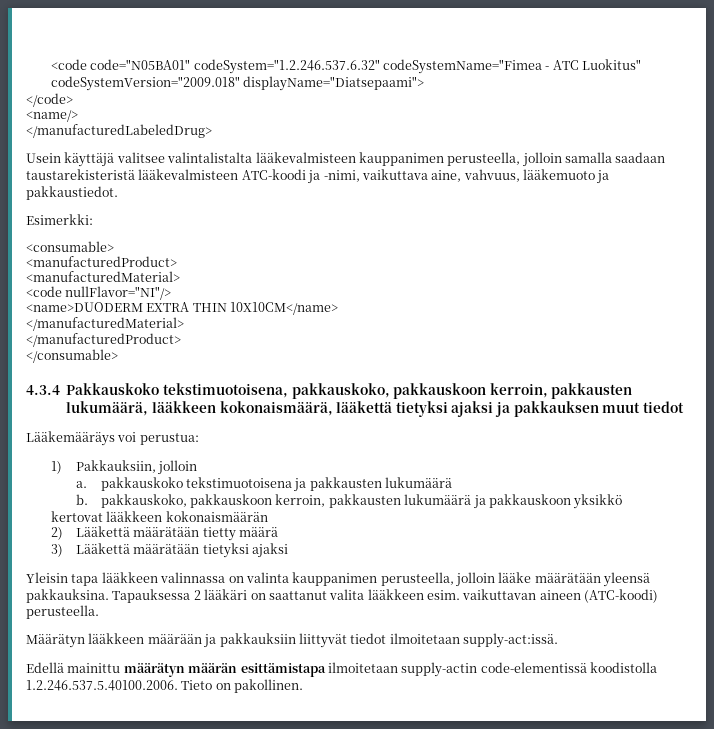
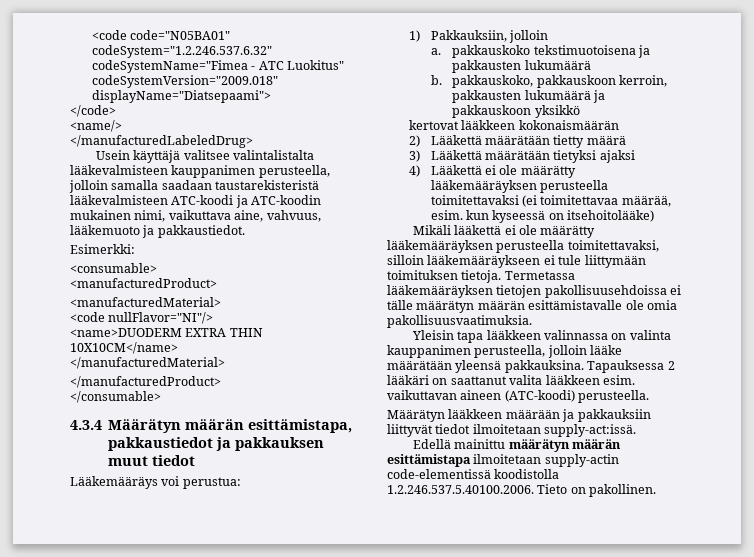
- Usein käyttäjä valitsee valintalistalta lääkevalmisteen kauppanimen perusteella, jolloin samalla saadaan taustarekisteristä lääkevalmisteen ATC-koodi ja -nimi, vaikuttava aine, vahvuus, lääkemuoto ja pakkaustiedot.
+ Usein käyttäjä valitsee valintalistalta lääkevalmisteen kauppanimen perusteella, jolloin samalla saadaan taustarekisteristä lääkevalmisteen ATC-koodi ja ATC-koodin mukainen nimi, vaikuttava aine, vahvuus, lääkemuoto ja pakkaustiedot.
- 4.3.4 Pakkauskoko tekstimuotoisena, pakkauskoko, pakkauskoon kerroin, pakkausten lukumäärä, lääkkeen kokonaismäärä, lääkettä tietyksi ajaksi ja pakkauksen muut tiedot
+ 4.3.4 Määrätyn määrän esittämistapa, pakkaustiedot ja pakkauksen muut tiedot
+ 4) Lääkettä ei ole määrätty lääkemääräyksen perusteella toimitettavaksi (ei toimitettavaa määrää, esim. kun kyseessä on itsehoitolääke)
+ Mikäli lääkettä ei ole määrätty lääkemääräyksen perusteella toimitettavaksi, silloin lääkemääräykseen ei tule liittymään toimituksen tietoja. Termetassa lääkemääräyksen tietojen pakollisuusehdoissa ei tälle määrätyn määrän esittämistavalle ole omia pakollisuusvaatimuksia.

